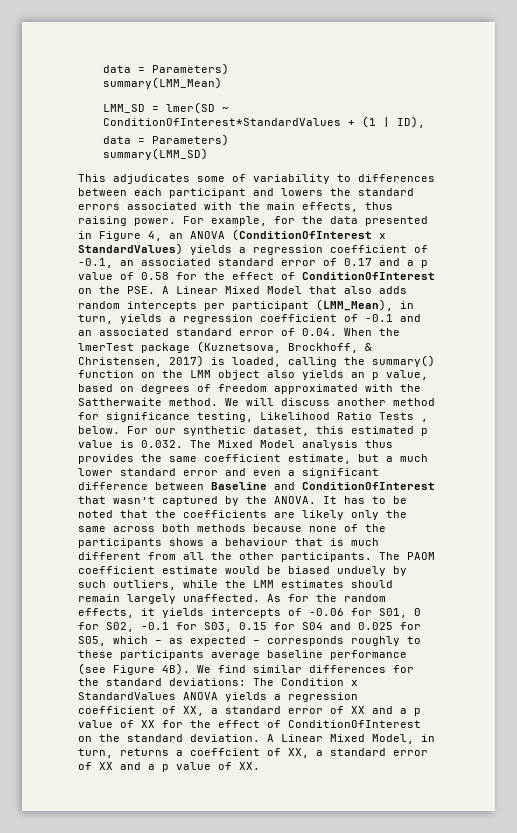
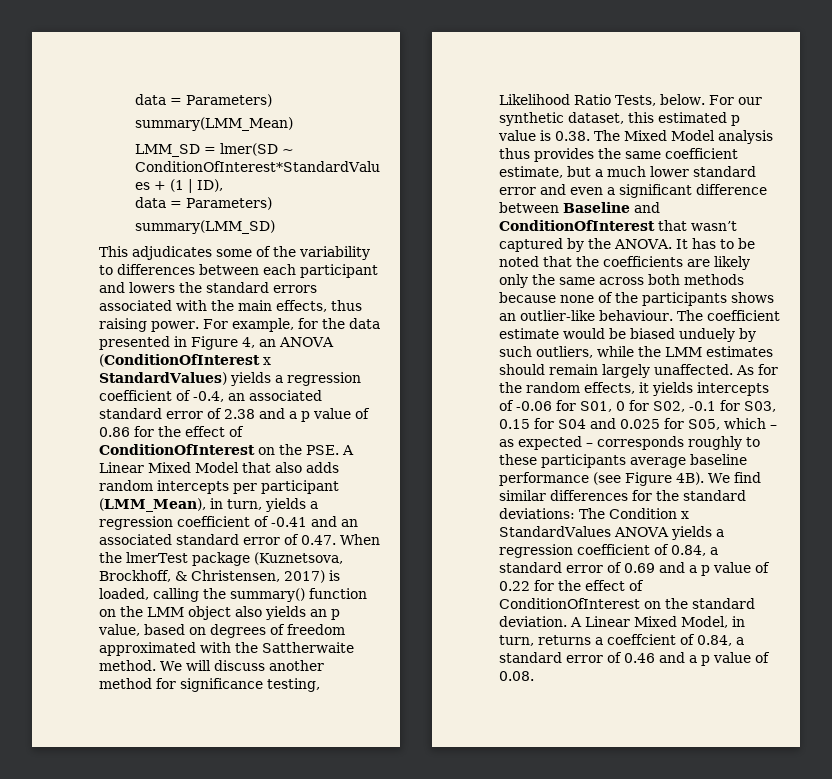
- This adjudicates some of variability to differences between each participant and lowers the standard errors associated with the main effects, thus raising power.
+ This adjudicates some of the variability to differences between each participant and lowers the standard errors associated with the main effects, thus raising power.
- For example, for the data presented in Figure 4, an ANOVA (ConditionOfInterest x StandardValues) yields a regression coefficient of -0.1, an associated standard error of 0.17 and a p value of 0.58 for the effect of ConditionOfInterest on the PSE. A Linear Mixed Model that also adds random intercepts per participant (LMM_Mean), in turn, yields a regression coefficient of -0.1 and an associated standard error of 0.04. When the lmerTest package (Kuznetsova, Brockhoff, & Christensen, 2017) is loaded, calling the summary() function on the LMM object also yields an p value, based on degrees of freedom approximated with the Sattherwaite method.
+ For example, for the data presented in Figure 4, an ANOVA (ConditionOfInterest x StandardValues) yields a regression coefficient of -0.4, an associated standard error of 2.38 and a p value of 0.86 for the effect of ConditionOfInterest on the PSE. A Linear Mixed Model that also adds random intercepts per participant (LMM_Mean), in turn, yields a regression coefficient of -0.41 and an associated standard error of 0.47. When the lmerTest package (Kuznetsova, Brockhoff, & Christensen, 2017) is loaded, calling the summary() function on the LMM object also yields an p value, based on degrees of freedom approximated with the Sattherwaite method.
- We will discuss another method for significance testing, Likelihood Ratio Tests , below.
+ We will discuss another method for significance testing, Likelihood Ratio Tests, below.
- For our synthetic dataset, this estimated p value is 0.032. The Mixed Model analysis thus provides the same coefficient estimate, but a much lower standard error and even a significant difference between Baseline and ConditionOfInterest that wasn’t captured by the ANOVA.
+ For our synthetic dataset, this estimated p value is 0.38. The Mixed Model analysis thus provides the same coefficient estimate, but a much lower standard error and even a significant difference between Baseline and ConditionOfInterest that wasn’t captured by the ANOVA.
- It has to be noted that the coefficients are likely only the same across both methods because none of the participants shows a behaviour that is much different from all the other participants. The PAOM coefficient estimate would be biased unduely by such outliers, while the LMM estimates should remain largely unaffected.
+ It has to be noted that the coefficients are likely only the same across both methods because none of the participants shows an outlier-like behaviour. The coefficient estimate would be biased unduely by such outliers, while the LMM estimates should remain largely unaffected.
- We find similar differences for the standard deviations: The Condition x StandardValues ANOVA yields a regression coefficient of XX, a standard error of XX and a p value of XX for the effect of ConditionOfInterest on the standard deviation.
+ We find similar differences for the standard deviations: The Condition x StandardValues ANOVA yields a regression coefficient of 0.84, a standard error of 0.69 and a p value of 0.22 for the effect of ConditionOfInterest on the standard deviation.
- A Linear Mixed Model, in turn, returns a coeffcient of XX, a standard error of XX and a p value of XX.
+ A Linear Mixed Model, in turn, returns a coeffcient of 0.84, a standard error of 0.46 and a p value of 0.08.

